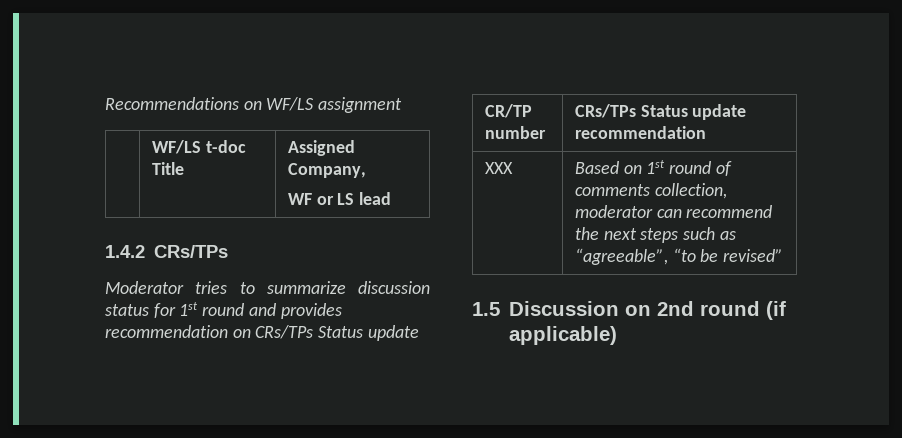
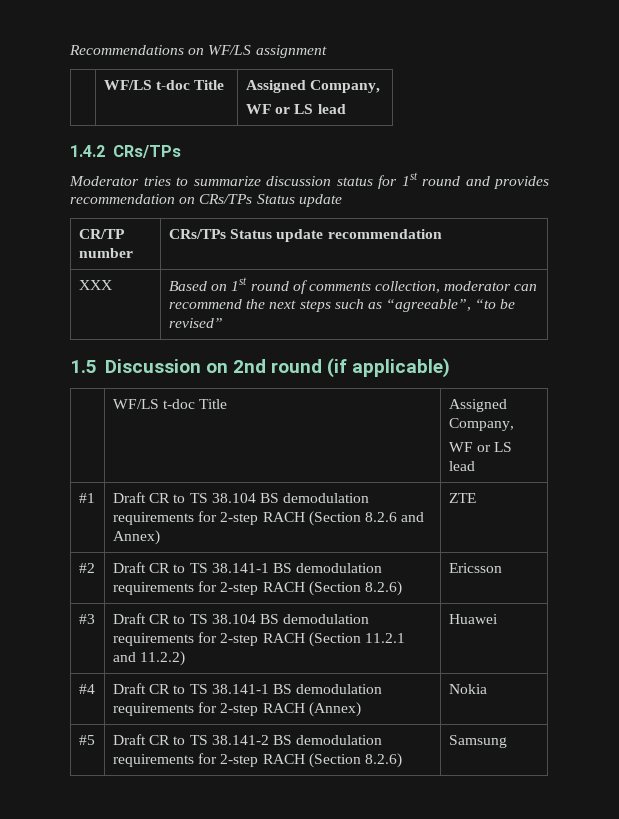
  1.5 Discussion on 2nd round (if applicable)
+ | WF/LS t-doc Title | Assigned Company,
+ WF or LS lead
+ #1 | Draft CR to TS 38.104 BS demodulation requirements for 2-step RACH (Section 8.2.6 and Annex) | ZTE
+ #2 | Draft CR to TS 38.141-1 BS demodulation requirements for 2-step RACH (Section 8.2.6) | Ericsson
+ #3 | Draft CR to TS 38.104 BS demodulation requirements for 2-step RACH (Section 11.2.1 and 11.2.2) | Huawei
+ #4 | Draft CR to TS 38.141-1 BS demodulation requirements for 2-step RACH (Annex) | Nokia
+ #5 | Draft CR to TS 38.141-2 BS demodulation requirements for 2-step RACH (Section 8.2.6) | Samsung

